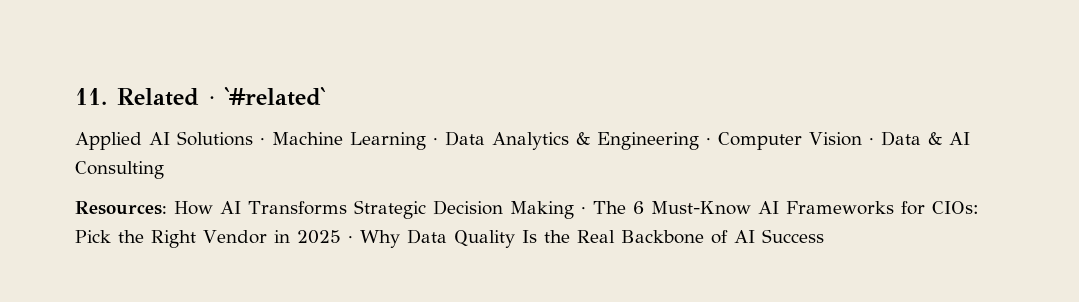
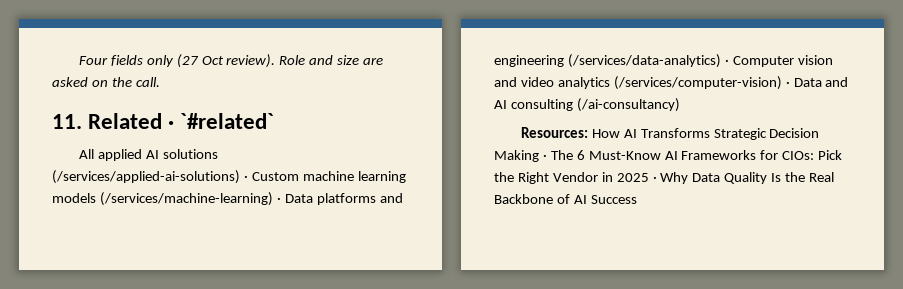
+ Four fields only (27 Oct review). Role and size are asked on the call.
  11. Related · `#related`
- Applied AI Solutions · Machine Learning · Data Analytics & Engineering · Computer Vision · Data & AI Consulting
+ All applied AI solutions (/services/applied-ai-solutions) · Custom machine learning models (/services/machine-learning) · Data platforms and engineering (/services/data-analytics) · Computer vision and video analytics (/services/computer-vision) · Data and AI consulting (/ai-consultancy)

